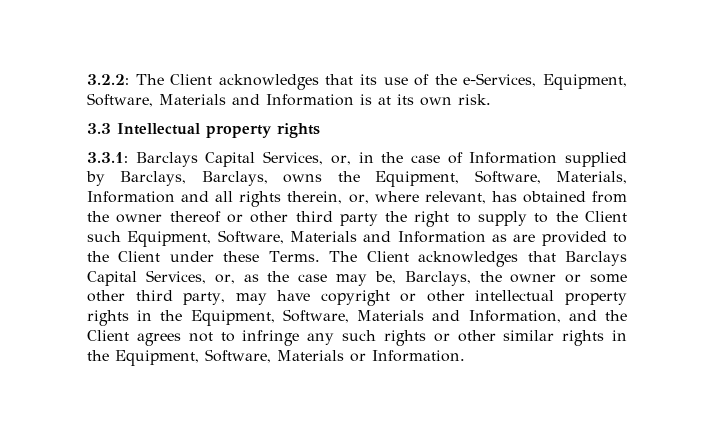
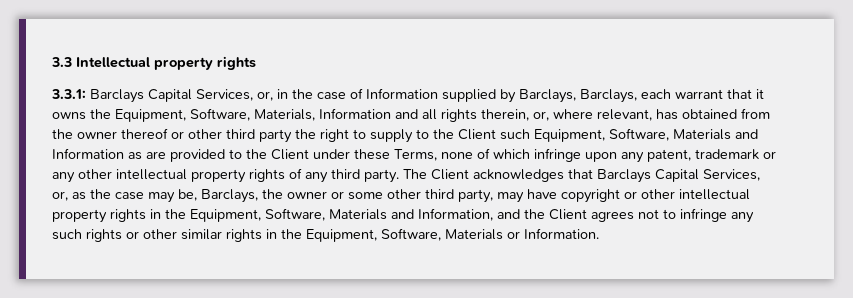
- 3.2.2: The Client acknowledges that its use of the e-Services, Equipment, Software, Materials and Information is at its own risk.
- 3.3.1: Barclays Capital Services, or, in the case of Information supplied by Barclays, Barclays, owns the Equipment, Software, Materials, Information and all rights therein, or, where relevant, has obtained from the owner thereof or other third party the right to supply to the Client such Equipment, Software, Materials and Information as are provided to the Client under these Terms.
+ 3.3.1: Barclays Capital Services, or, in the case of Information supplied by Barclays, Barclays, each warrant that it owns the Equipment, Software, Materials, Information and all rights therein, or, where relevant, has obtained from the owner thereof or other third party the right to supply to the Client such Equipment, Software, Materials and Information as are provided to the Client under these Terms, none of which infringe upon any patent, trademark or any other intellectual property rights of any third party.

